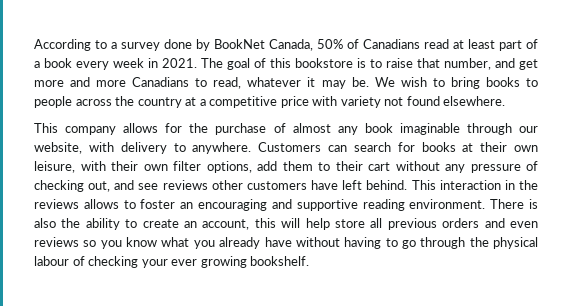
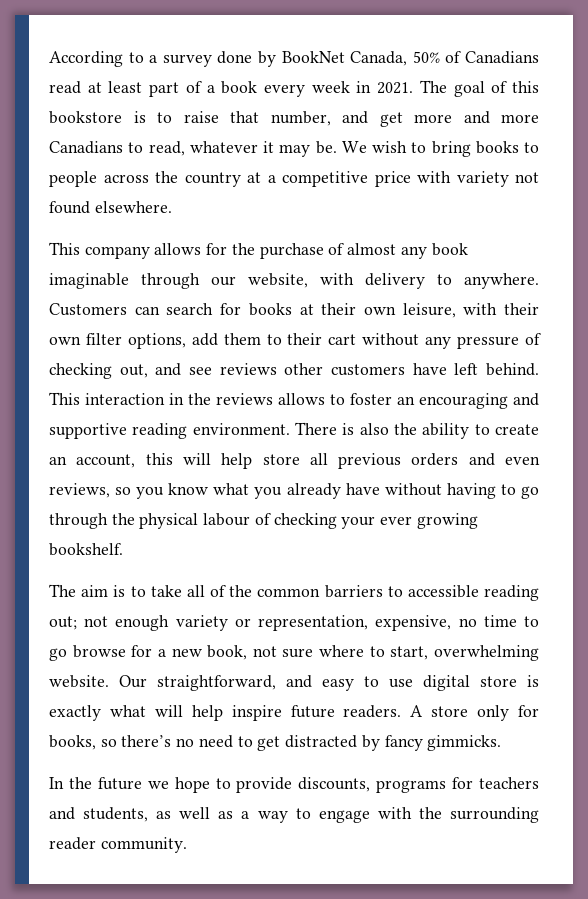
- There is also the ability to create an account, this will help store all previous orders and even reviews so you know what you already have without having to go through the physical labour of checking your ever growing bookshelf.
+ There is also the ability to create an account, this will help store all previous orders and even reviews, so you know what you already have without having to go through the physical labour of checking your ever growing bookshelf.
+ The aim is to take all of the common barriers to accessible reading out; not enough variety or representation, expensive, no time to go browse for a new book, not sure where to start, overwhelming website. Our straightforward, and easy to use digital store is exactly what will help inspire future readers. A store only for books, so there’s no need to get distracted by fancy gimmicks.
+ In the future we hope to provide discounts, programs for teachers and students, as well as a way to engage with the surrounding reader community.

